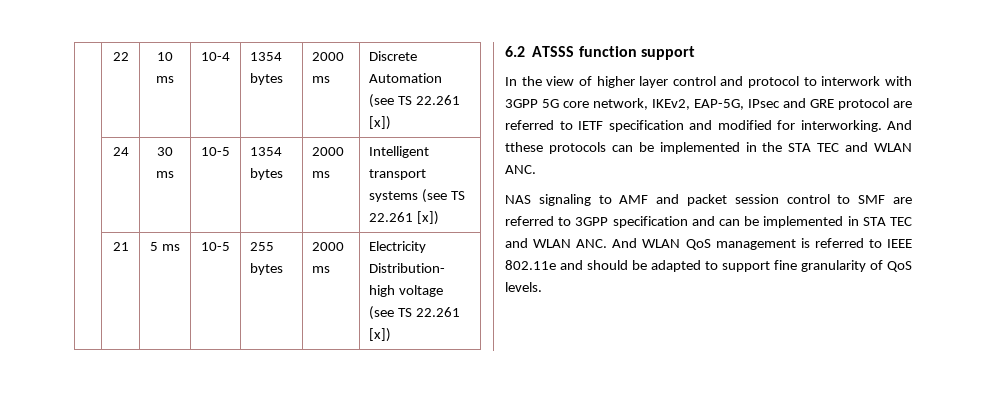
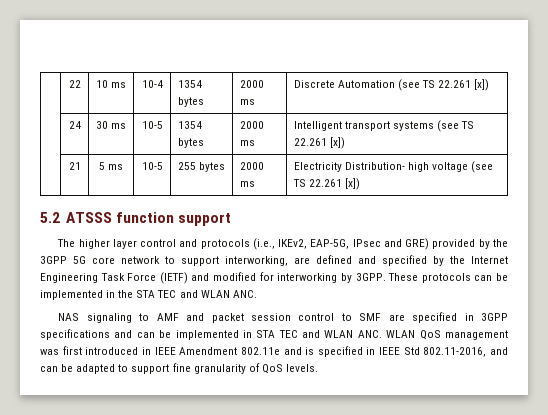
- 6.2 ATSSS function support
+ 5.2 ATSSS function support
- In the view of higher layer control and protocol to interwork with 3GPP 5G core network, IKEv2, EAP-5G, IPsec and GRE protocol are referred to IETF specification and modified for interworking. And tthese protocols can be implemented in the STA TEC and WLAN ANC.
+ The higher layer control and protocols (i.e., IKEv2, EAP-5G, IPsec and GRE) provided by the 3GPP 5G core network to support interworking, are defined and specified by the Internet Engineering Task Force (IETF) and modified for interworking by 3GPP. These protocols can be implemented in the STA TEC and WLAN ANC.
- NAS signaling to AMF and packet session control to SMF are referred to 3GPP specification and can be implemented in STA TEC and WLAN ANC. And WLAN QoS management is referred to IEEE 802.11e and should be adapted to support fine granularity of QoS levels.
+ NAS signaling to AMF and packet session control to SMF are specified in 3GPP specifications and can be implemented in STA TEC and WLAN ANC. WLAN QoS management was first introduced in IEEE Amendment 802.11e and is specified in IEEE Std 802.11-2016, and can be adapted to support fine granularity of QoS levels.

